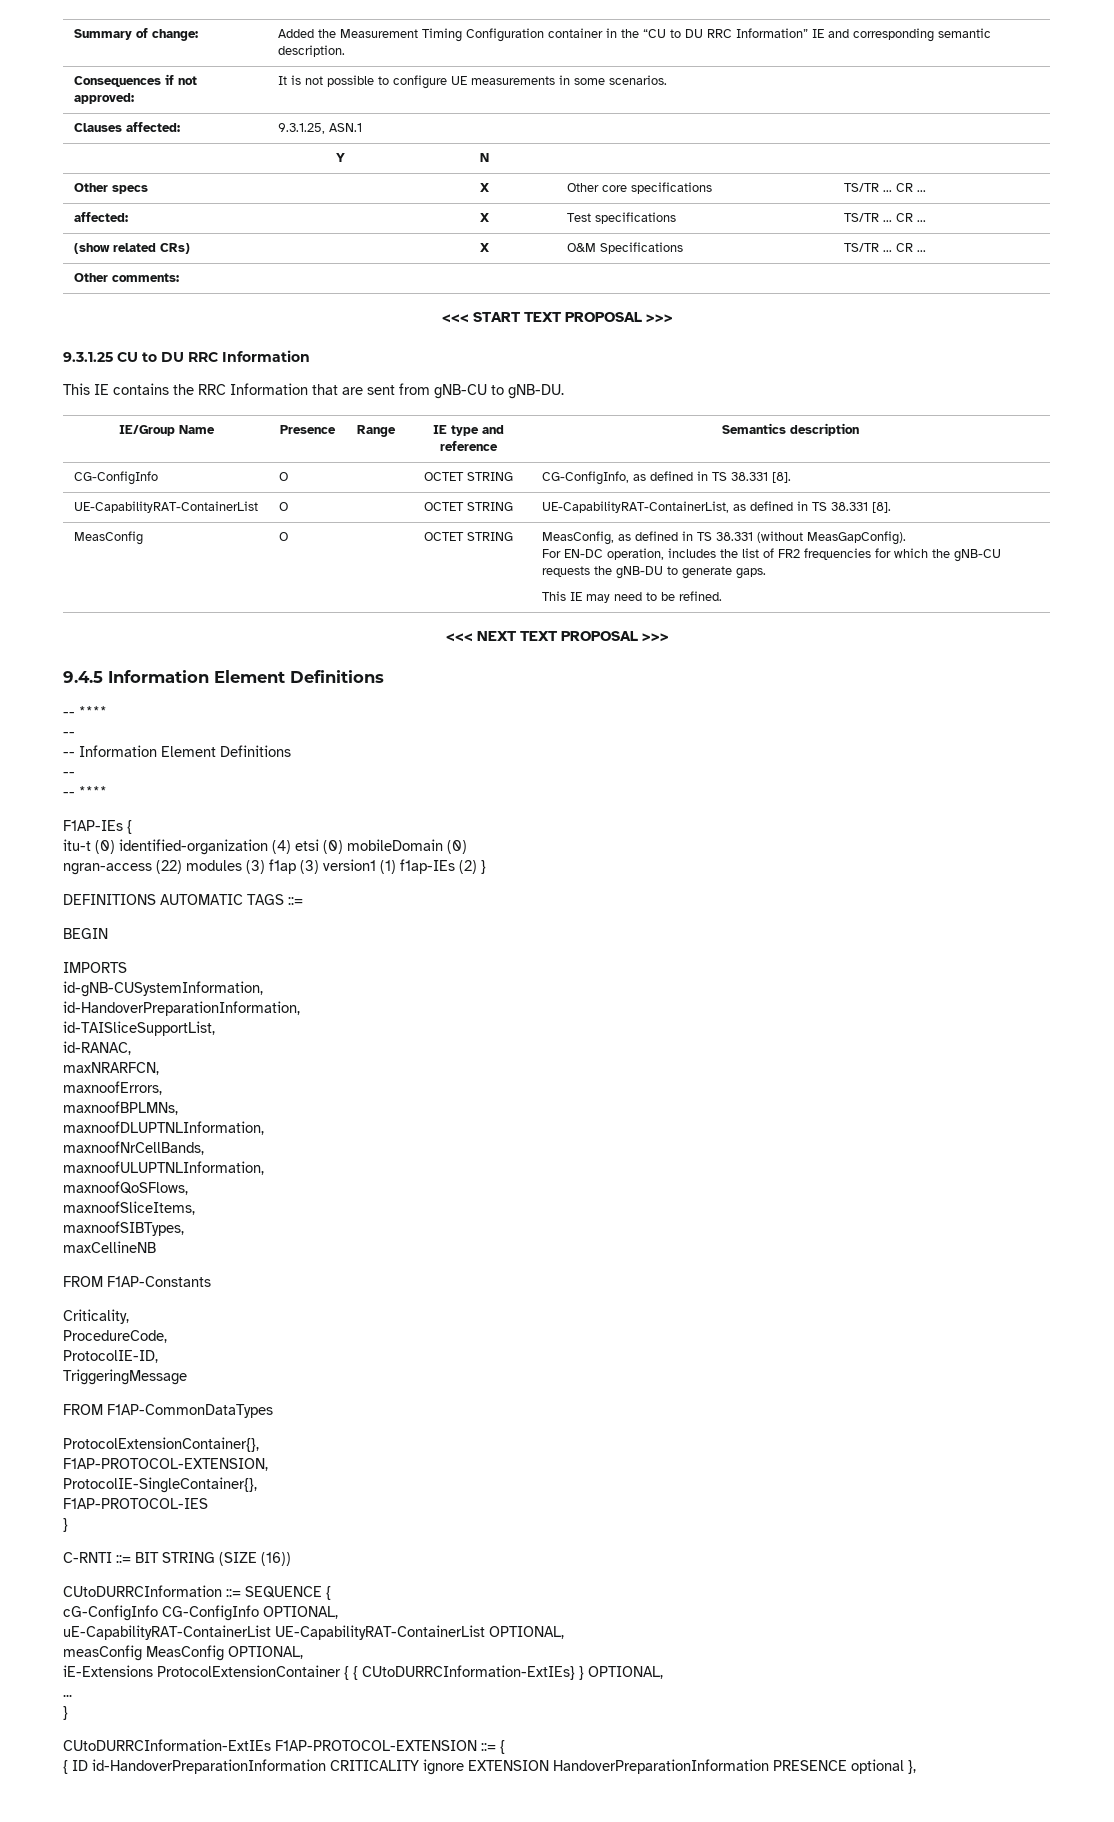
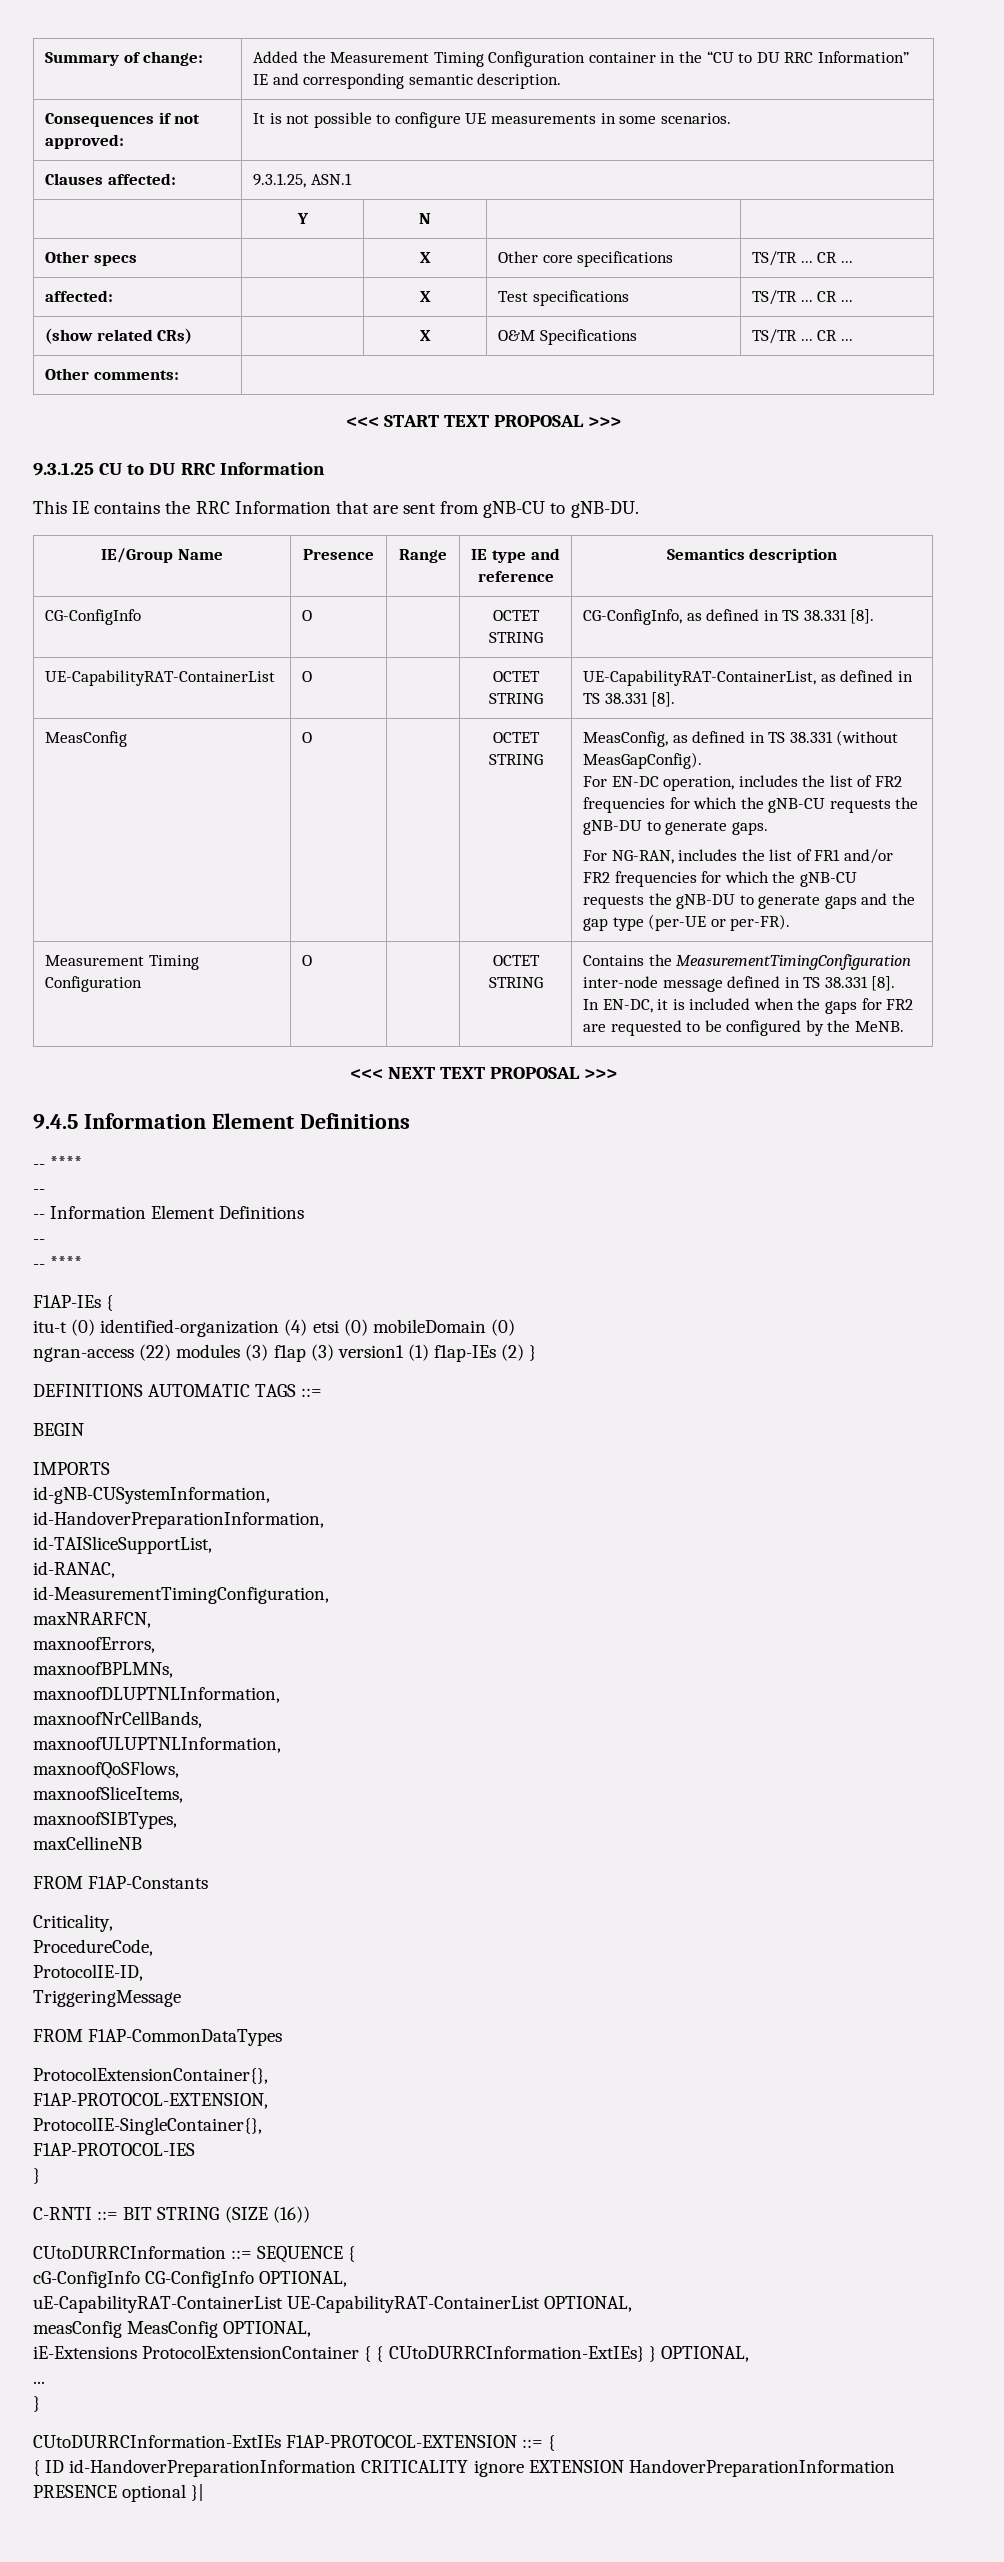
- This IE may need to be refined.
+ For NG-RAN, includes the list of FR1 and/or FR2 frequencies for which the gNB-CU requests the gNB-DU to generate gaps and the gap type (per-UE or per-FR).
+ Measurement Timing Configuration | O | | OCTET STRING | Contains the MeasurementTimingConfiguration inter-node message defined in TS 38.331 [8].
+ In EN-DC, it is included when the gaps for FR2 are requested to be configured by the MeNB.
+ id-MeasurementTimingConfiguration,
- { ID id-HandoverPreparationInformation CRITICALITY ignore EXTENSION HandoverPreparationInformation PRESENCE optional },
+ { ID id-HandoverPreparationInformation CRITICALITY ignore EXTENSION HandoverPreparationInformation PRESENCE optional }|

